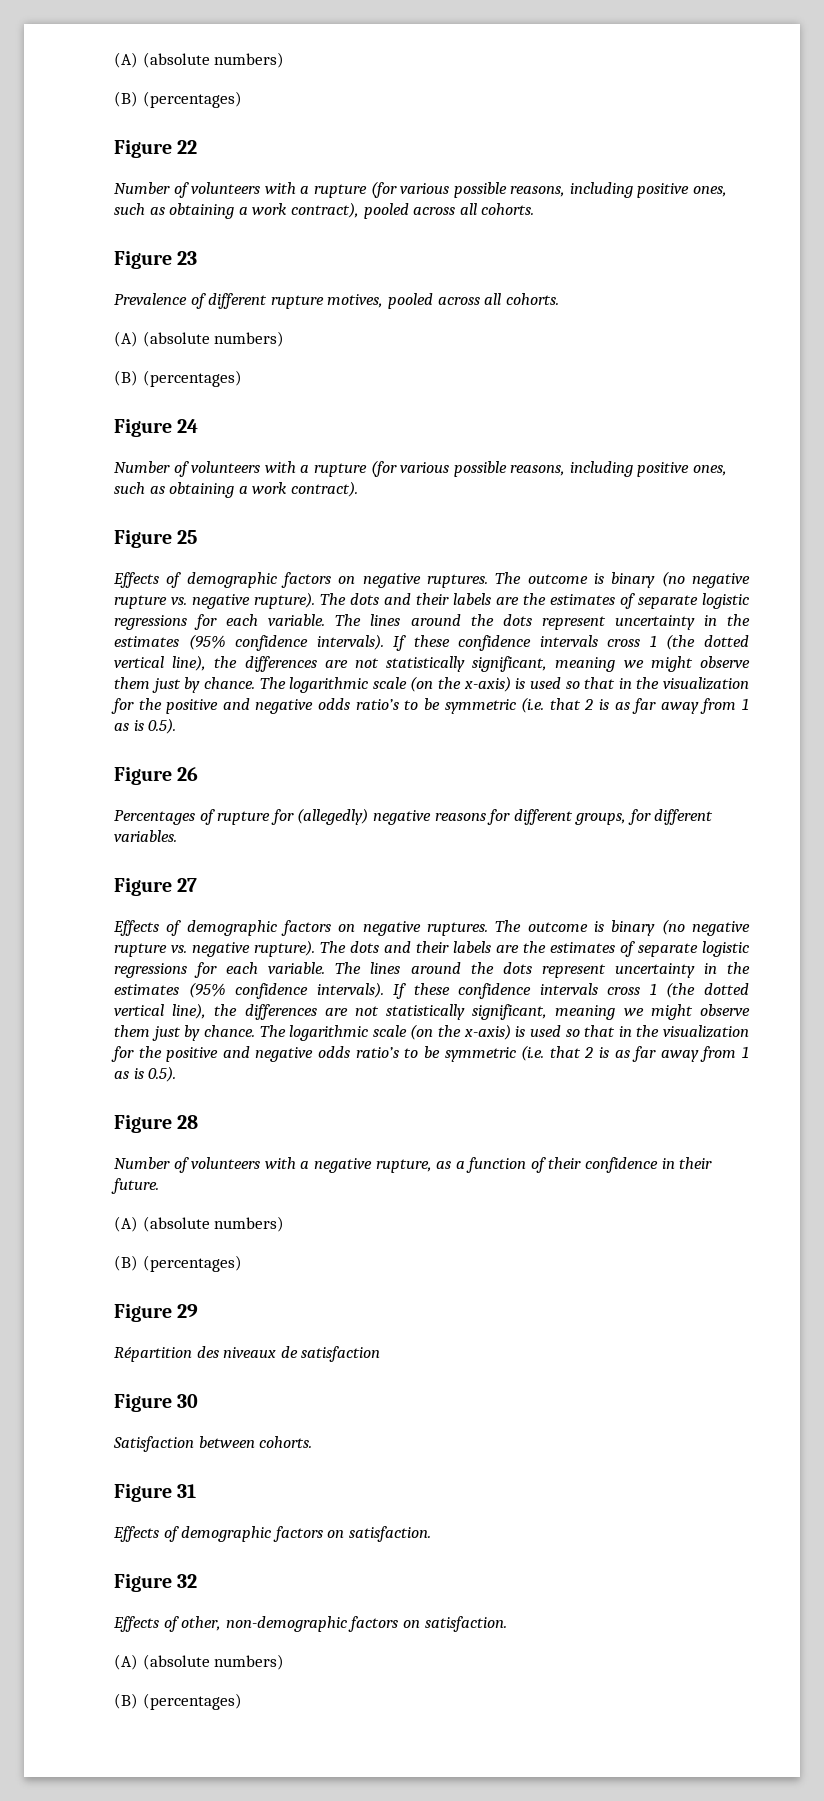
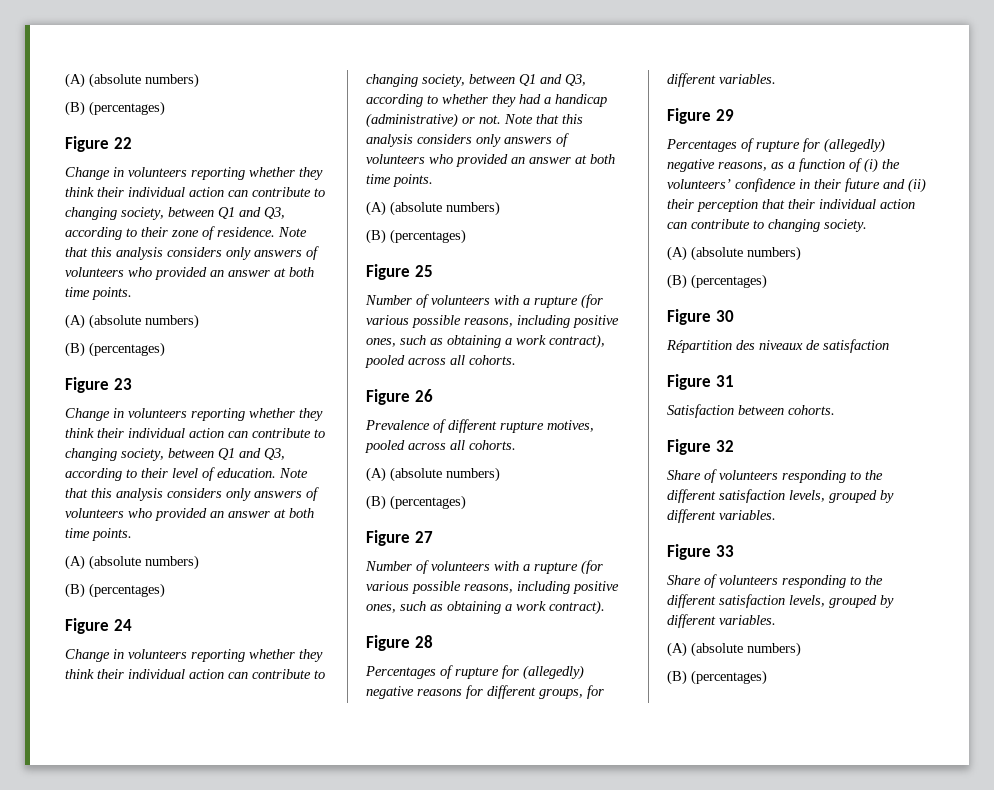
+ Change in volunteers reporting whether they think their individual action can contribute to changing society, between Q1 and Q3, according to their zone of residence. Note that this analysis considers only answers of volunteers who provided an answer at both time points.
+ (A) (absolute numbers)
+ (B) (percentages)
+ Figure 23
+ Change in volunteers reporting whether they think their individual action can contribute to changing society, between Q1 and Q3, according to their level of education. Note that this analysis considers only answers of volunteers who provided an answer at both time points.
+ (A) (absolute numbers)
+ (B) (percentages)
+ Figure 24
+ Change in volunteers reporting whether they think their individual action can contribute to changing society, between Q1 and Q3, according to whether they had a handicap (administrative) or not. Note that this analysis considers only answers of volunteers who provided an answer at both time points.
+ (A) (absolute numbers)
+ (B) (percentages)
+ Figure 25
- Figure 23
+ Figure 26
- Figure 24
+ Figure 27
- Figure 25
- Effects of demographic factors on negative ruptures. The outcome is binary (no negative rupture vs. negative rupture). The dots and their labels are the estimates of separate logistic regressions for each variable. The lines around the dots represent uncertainty in the estimates (95% confidence intervals). If these confidence intervals cross 1 (the dotted vertical line), the differences are not statistically significant, meaning we might observe them just by chance. The logarithmic scale (on the x-axis) is used so that in the visualization for the positive and negative odds ratio’s to be symmetric (i.e. that 2 is as far away from 1 as is 0.5).
- Figure 26
+ Figure 28
- Figure 27
- Effects of demographic factors on negative ruptures. The outcome is binary (no negative rupture vs. negative rupture). The dots and their labels are the estimates of separate logistic regressions for each variable. The lines around the dots represent uncertainty in the estimates (95% confidence intervals). If these confidence intervals cross 1 (the dotted vertical line), the differences are not statistically significant, meaning we might observe them just by chance. The logarithmic scale (on the x-axis) is used so that in the visualization for the positive and negative odds ratio’s to be symmetric (i.e. that 2 is as far away from 1 as is 0.5).
- Figure 28
- Number of volunteers with a negative rupture, as a function of their confidence in their future.
+ Figure 29
+ Percentages of rupture for (allegedly) negative reasons, as a function of (i) the volunteers’ confidence in their future and (ii) their perception that their individual action can contribute to changing society.
  (A) (absolute numbers)
  (B) (percentages)
- Figure 29
+ Figure 30
- Figure 30
+ Figure 31
- Figure 31
- Effects of demographic factors on satisfaction.
  Figure 32
- Effects of other, non-demographic factors on satisfaction.
+ Share of volunteers responding to the different satisfaction levels, grouped by different variables.
+ Figure 33
+ Share of volunteers responding to the different satisfaction levels, grouped by different variables.

